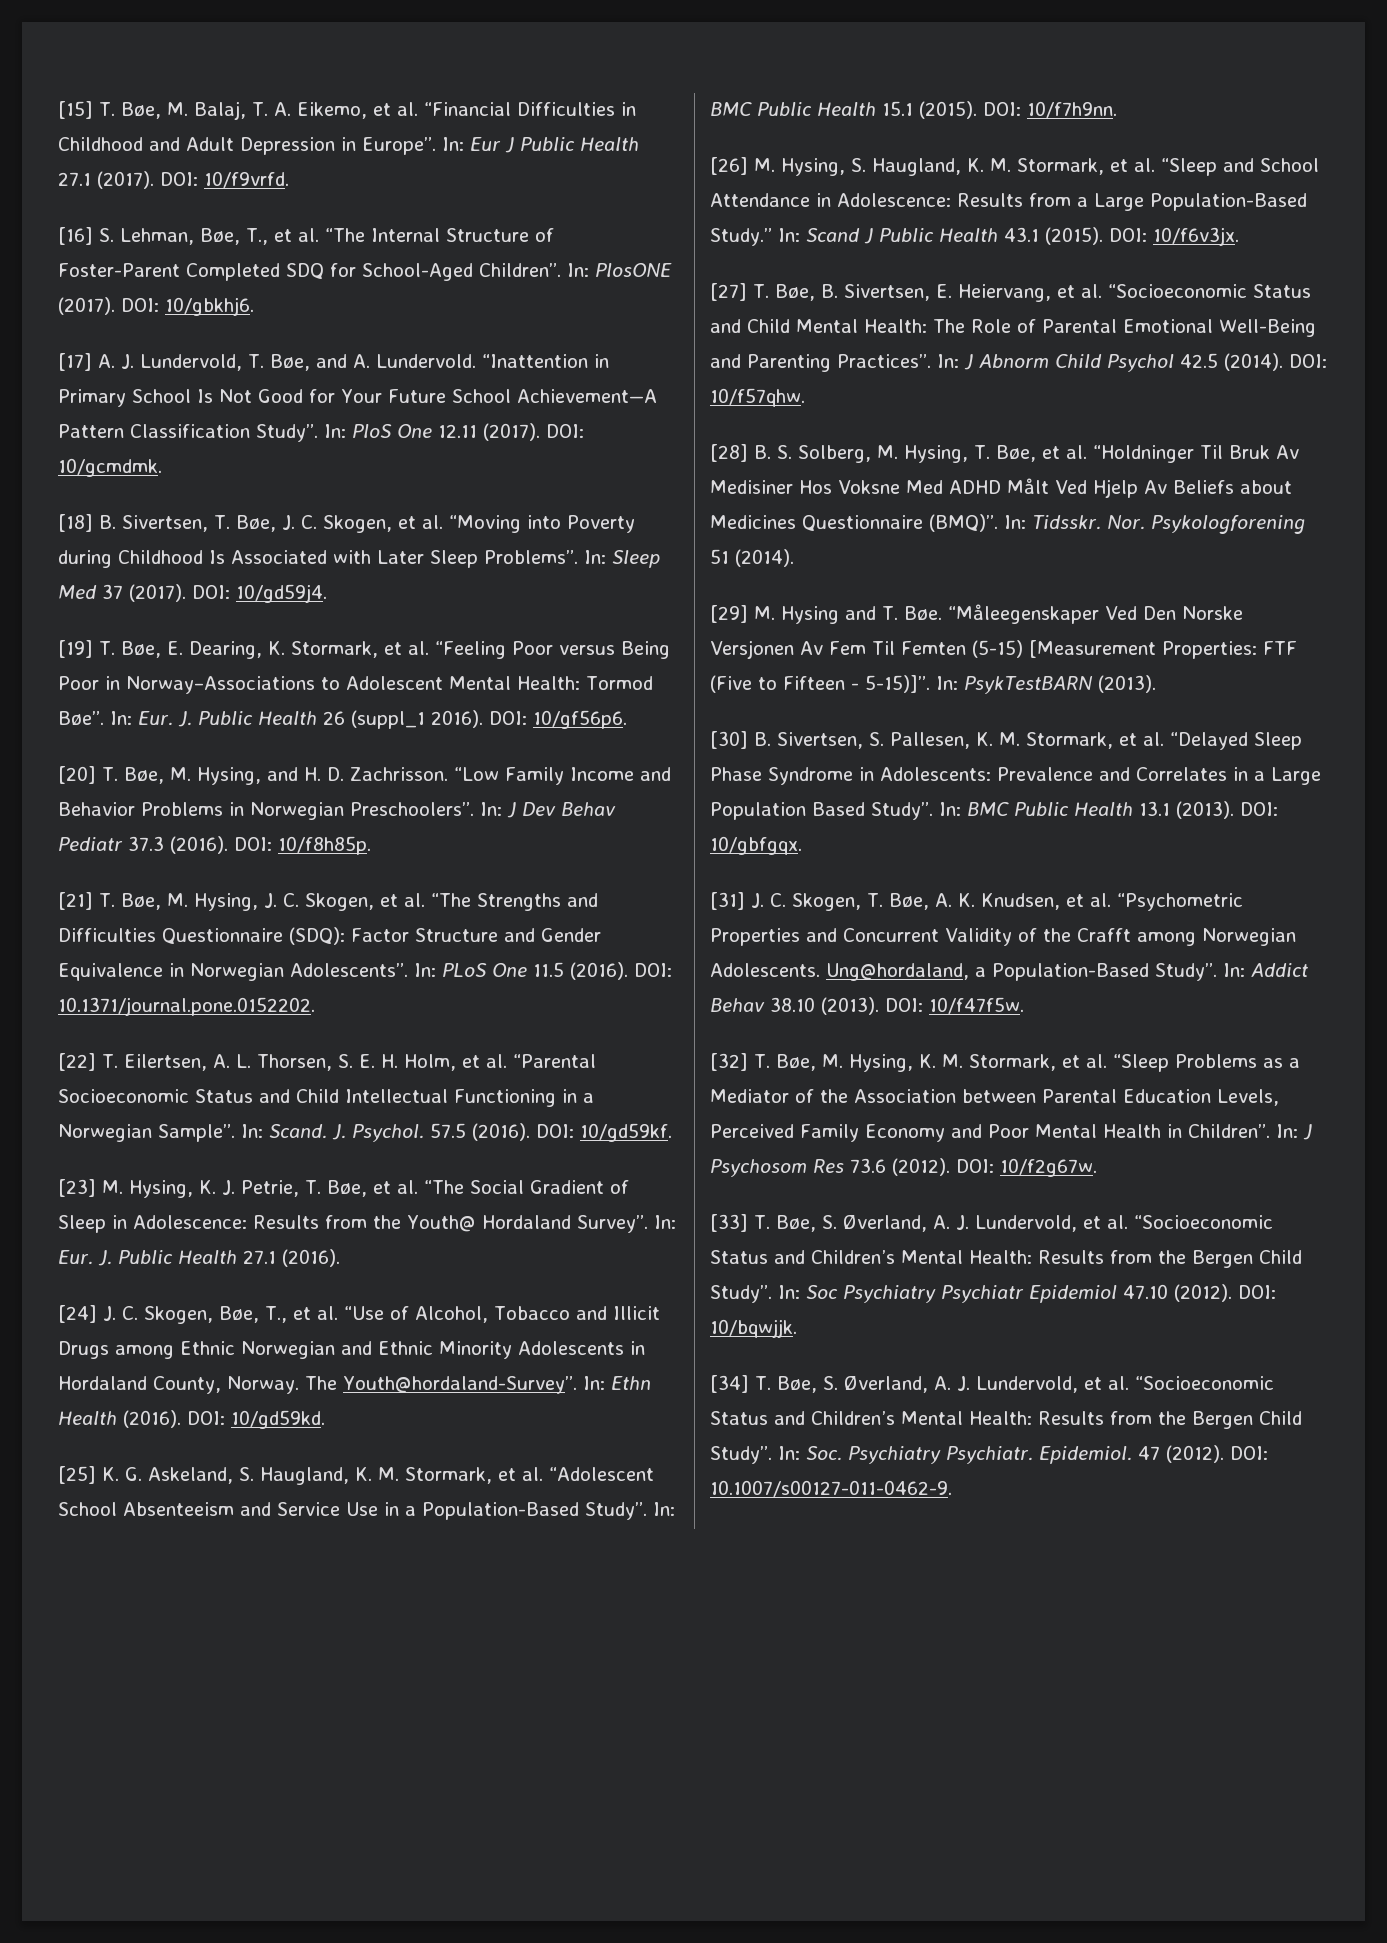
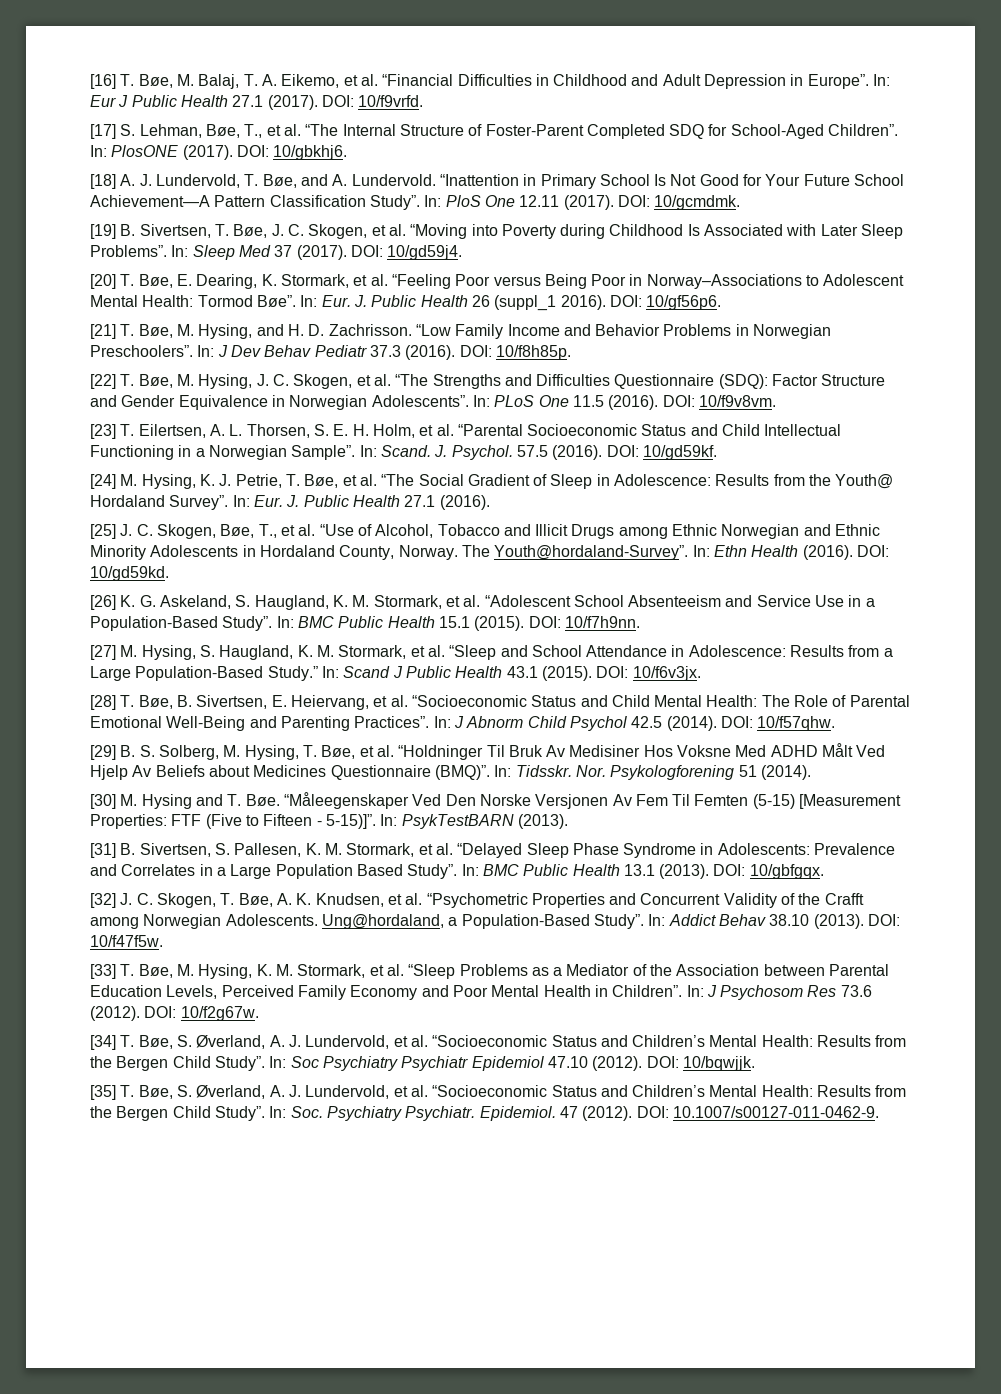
- [15] T. Bøe, M. Balaj, T. A. Eikemo, et al. “Financial Difficulties in Childhood and Adult Depression in Europe”.
+ [16] T. Bøe, M. Balaj, T. A. Eikemo, et al. “Financial Difficulties in Childhood and Adult Depression in Europe”.
- [16] S. Lehman, Bøe, T., et al. “The Internal Structure of Foster-Parent Completed SDQ for School-Aged Children”.
+ [17] S. Lehman, Bøe, T., et al. “The Internal Structure of Foster-Parent Completed SDQ for School-Aged Children”.
- [17] A. J. Lundervold, T. Bøe, and A. Lundervold.
+ [18] A. J. Lundervold, T. Bøe, and A. Lundervold.
- [18] B. Sivertsen, T. Bøe, J. C. Skogen, et al. “Moving into Poverty during Childhood Is Associated with Later Sleep Problems”.
+ [19] B. Sivertsen, T. Bøe, J. C. Skogen, et al. “Moving into Poverty during Childhood Is Associated with Later Sleep Problems”.
- [19] T. Bøe, E. Dearing, K. Stormark, et al. “Feeling Poor versus Being Poor in Norway–Associations to Adolescent Mental Health: Tormod Bøe”.
+ [20] T. Bøe, E. Dearing, K. Stormark, et al. “Feeling Poor versus Being Poor in Norway–Associations to Adolescent Mental Health: Tormod Bøe”.
- [20] T. Bøe, M. Hysing, and H. D. Zachrisson.
+ [21] T. Bøe, M. Hysing, and H. D. Zachrisson.
- [21] T. Bøe, M. Hysing, J. C. Skogen, et al. “The Strengths and Difficulties Questionnaire (SDQ): Factor Structure and Gender Equivalence in Norwegian Adolescents”.
+ [22] T. Bøe, M. Hysing, J. C. Skogen, et al. “The Strengths and Difficulties Questionnaire (SDQ): Factor Structure and Gender Equivalence in Norwegian Adolescents”.
- DOI: 10.1371/journal.pone.0152202.
- [22] T. Eilertsen, A. L. Thorsen, S. E. H. Holm, et al. “Parental Socioeconomic Status and Child Intellectual Functioning in a Norwegian Sample”.
+ DOI: 10/f9v8vm.
+ [23] T. Eilertsen, A. L. Thorsen, S. E. H. Holm, et al. “Parental Socioeconomic Status and Child Intellectual Functioning in a Norwegian Sample”.
- [23] M. Hysing, K. J. Petrie, T. Bøe, et al. “The Social Gradient of Sleep in Adolescence: Results from the Youth@ Hordaland Survey”.
+ [24] M. Hysing, K. J. Petrie, T. Bøe, et al. “The Social Gradient of Sleep in Adolescence: Results from the Youth@ Hordaland Survey”.
- [24] J. C. Skogen, Bøe, T., et al. “Use of Alcohol, Tobacco and Illicit Drugs among Ethnic Norwegian and Ethnic Minority Adolescents in Hordaland County, Norway.
+ [25] J. C. Skogen, Bøe, T., et al. “Use of Alcohol, Tobacco and Illicit Drugs among Ethnic Norwegian and Ethnic Minority Adolescents in Hordaland County, Norway.
- [25] K. G. Askeland, S. Haugland, K. M. Stormark, et al. “Adolescent School Absenteeism and Service Use in a Population-Based Study”.
+ [26] K. G. Askeland, S. Haugland, K. M. Stormark, et al. “Adolescent School Absenteeism and Service Use in a Population-Based Study”.
- [26] M. Hysing, S. Haugland, K. M. Stormark, et al. “Sleep and School Attendance in Adolescence: Results from a Large Population-Based Study.”
+ [27] M. Hysing, S. Haugland, K. M. Stormark, et al. “Sleep and School Attendance in Adolescence: Results from a Large Population-Based Study.”
- [27] T. Bøe, B. Sivertsen, E. Heiervang, et al. “Socioeconomic Status and Child Mental Health: The Role of Parental Emotional Well-Being and Parenting Practices”.
+ [28] T. Bøe, B. Sivertsen, E. Heiervang, et al. “Socioeconomic Status and Child Mental Health: The Role of Parental Emotional Well-Being and Parenting Practices”.
- [28] B. S. Solberg, M. Hysing, T. Bøe, et al. “Holdninger Til Bruk Av Medisiner Hos Voksne Med ADHD Målt Ved Hjelp Av Beliefs about Medicines Questionnaire (BMQ)”.
+ [29] B. S. Solberg, M. Hysing, T. Bøe, et al. “Holdninger Til Bruk Av Medisiner Hos Voksne Med ADHD Målt Ved Hjelp Av Beliefs about Medicines Questionnaire (BMQ)”.
- [29] M. Hysing and T. Bøe. “Måleegenskaper Ved Den Norske Versjonen Av Fem Til Femten (5-15) [Measurement Properties: FTF (Five to Fifteen - 5-15)]”.
+ [30] M. Hysing and T. Bøe. “Måleegenskaper Ved Den Norske Versjonen Av Fem Til Femten (5-15) [Measurement Properties: FTF (Five to Fifteen - 5-15)]”.
- [30] B. Sivertsen, S. Pallesen, K. M. Stormark, et al. “Delayed Sleep Phase Syndrome in Adolescents: Prevalence and Correlates in a Large Population Based Study”.
+ [31] B. Sivertsen, S. Pallesen, K. M. Stormark, et al. “Delayed Sleep Phase Syndrome in Adolescents: Prevalence and Correlates in a Large Population Based Study”.
- [31] J. C. Skogen, T. Bøe, A. K. Knudsen, et al. “Psychometric Properties and Concurrent Validity of the Crafft among Norwegian Adolescents.
+ [32] J. C. Skogen, T. Bøe, A. K. Knudsen, et al. “Psychometric Properties and Concurrent Validity of the Crafft among Norwegian Adolescents.
- [32] T. Bøe, M. Hysing, K. M. Stormark, et al. “Sleep Problems as a Mediator of the Association between Parental Education Levels, Perceived Family Economy and Poor Mental Health in Children”.
+ [33] T. Bøe, M. Hysing, K. M. Stormark, et al. “Sleep Problems as a Mediator of the Association between Parental Education Levels, Perceived Family Economy and Poor Mental Health in Children”.
- [33] T. Bøe, S. Øverland, A. J. Lundervold, et al. “Socioeconomic Status and Children’s Mental Health: Results from the Bergen Child Study”.
+ [34] T. Bøe, S. Øverland, A. J. Lundervold, et al. “Socioeconomic Status and Children’s Mental Health: Results from the Bergen Child Study”.
- [34] T. Bøe, S. Øverland, A. J. Lundervold, et al. “Socioeconomic Status and Children’s Mental Health: Results from the Bergen Child Study”.
+ [35] T. Bøe, S. Øverland, A. J. Lundervold, et al. “Socioeconomic Status and Children’s Mental Health: Results from the Bergen Child Study”.

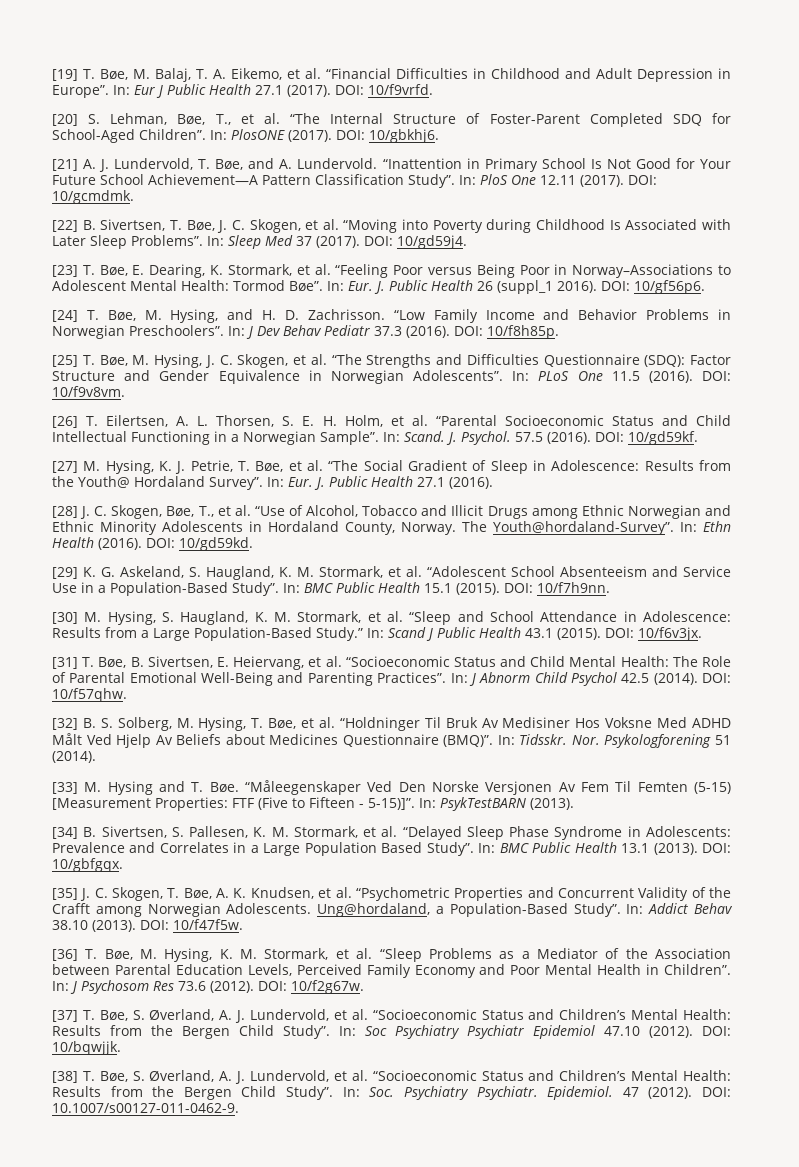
- [16] T. Bøe, M. Balaj, T. A. Eikemo, et al. “Financial Difficulties in Childhood and Adult Depression in Europe”.
+ [19] T. Bøe, M. Balaj, T. A. Eikemo, et al. “Financial Difficulties in Childhood and Adult Depression in Europe”.
- [17] S. Lehman, Bøe, T., et al. “The Internal Structure of Foster-Parent Completed SDQ for School-Aged Children”.
+ [20] S. Lehman, Bøe, T., et al. “The Internal Structure of Foster-Parent Completed SDQ for School-Aged Children”.
- [18] A. J. Lundervold, T. Bøe, and A. Lundervold.
+ [21] A. J. Lundervold, T. Bøe, and A. Lundervold.
- [19] B. Sivertsen, T. Bøe, J. C. Skogen, et al. “Moving into Poverty during Childhood Is Associated with Later Sleep Problems”.
+ [22] B. Sivertsen, T. Bøe, J. C. Skogen, et al. “Moving into Poverty during Childhood Is Associated with Later Sleep Problems”.
- [20] T. Bøe, E. Dearing, K. Stormark, et al. “Feeling Poor versus Being Poor in Norway–Associations to Adolescent Mental Health: Tormod Bøe”.
+ [23] T. Bøe, E. Dearing, K. Stormark, et al. “Feeling Poor versus Being Poor in Norway–Associations to Adolescent Mental Health: Tormod Bøe”.
- [21] T. Bøe, M. Hysing, and H. D. Zachrisson.
+ [24] T. Bøe, M. Hysing, and H. D. Zachrisson.
- [22] T. Bøe, M. Hysing, J. C. Skogen, et al. “The Strengths and Difficulties Questionnaire (SDQ): Factor Structure and Gender Equivalence in Norwegian Adolescents”.
+ [25] T. Bøe, M. Hysing, J. C. Skogen, et al. “The Strengths and Difficulties Questionnaire (SDQ): Factor Structure and Gender Equivalence in Norwegian Adolescents”.
- [23] T. Eilertsen, A. L. Thorsen, S. E. H. Holm, et al. “Parental Socioeconomic Status and Child Intellectual Functioning in a Norwegian Sample”.
+ [26] T. Eilertsen, A. L. Thorsen, S. E. H. Holm, et al. “Parental Socioeconomic Status and Child Intellectual Functioning in a Norwegian Sample”.
- [24] M. Hysing, K. J. Petrie, T. Bøe, et al. “The Social Gradient of Sleep in Adolescence: Results from the Youth@ Hordaland Survey”.
+ [27] M. Hysing, K. J. Petrie, T. Bøe, et al. “The Social Gradient of Sleep in Adolescence: Results from the Youth@ Hordaland Survey”.
- [25] J. C. Skogen, Bøe, T., et al. “Use of Alcohol, Tobacco and Illicit Drugs among Ethnic Norwegian and Ethnic Minority Adolescents in Hordaland County, Norway.
+ [28] J. C. Skogen, Bøe, T., et al. “Use of Alcohol, Tobacco and Illicit Drugs among Ethnic Norwegian and Ethnic Minority Adolescents in Hordaland County, Norway.
- [26] K. G. Askeland, S. Haugland, K. M. Stormark, et al. “Adolescent School Absenteeism and Service Use in a Population-Based Study”.
+ [29] K. G. Askeland, S. Haugland, K. M. Stormark, et al. “Adolescent School Absenteeism and Service Use in a Population-Based Study”.
- [27] M. Hysing, S. Haugland, K. M. Stormark, et al. “Sleep and School Attendance in Adolescence: Results from a Large Population-Based Study.”
+ [30] M. Hysing, S. Haugland, K. M. Stormark, et al. “Sleep and School Attendance in Adolescence: Results from a Large Population-Based Study.”
- [28] T. Bøe, B. Sivertsen, E. Heiervang, et al. “Socioeconomic Status and Child Mental Health: The Role of Parental Emotional Well-Being and Parenting Practices”.
+ [31] T. Bøe, B. Sivertsen, E. Heiervang, et al. “Socioeconomic Status and Child Mental Health: The Role of Parental Emotional Well-Being and Parenting Practices”.
- [29] B. S. Solberg, M. Hysing, T. Bøe, et al. “Holdninger Til Bruk Av Medisiner Hos Voksne Med ADHD Målt Ved Hjelp Av Beliefs about Medicines Questionnaire (BMQ)”.
+ [32] B. S. Solberg, M. Hysing, T. Bøe, et al. “Holdninger Til Bruk Av Medisiner Hos Voksne Med ADHD Målt Ved Hjelp Av Beliefs about Medicines Questionnaire (BMQ)”.
- [30] M. Hysing and T. Bøe. “Måleegenskaper Ved Den Norske Versjonen Av Fem Til Femten (5-15) [Measurement Properties: FTF (Five to Fifteen - 5-15)]”.
+ [33] M. Hysing and T. Bøe. “Måleegenskaper Ved Den Norske Versjonen Av Fem Til Femten (5-15) [Measurement Properties: FTF (Five to Fifteen - 5-15)]”.
- [31] B. Sivertsen, S. Pallesen, K. M. Stormark, et al. “Delayed Sleep Phase Syndrome in Adolescents: Prevalence and Correlates in a Large Population Based Study”.
+ [34] B. Sivertsen, S. Pallesen, K. M. Stormark, et al. “Delayed Sleep Phase Syndrome in Adolescents: Prevalence and Correlates in a Large Population Based Study”.
- [32] J. C. Skogen, T. Bøe, A. K. Knudsen, et al. “Psychometric Properties and Concurrent Validity of the Crafft among Norwegian Adolescents.
+ [35] J. C. Skogen, T. Bøe, A. K. Knudsen, et al. “Psychometric Properties and Concurrent Validity of the Crafft among Norwegian Adolescents.
- [33] T. Bøe, M. Hysing, K. M. Stormark, et al. “Sleep Problems as a Mediator of the Association between Parental Education Levels, Perceived Family Economy and Poor Mental Health in Children”.
+ [36] T. Bøe, M. Hysing, K. M. Stormark, et al. “Sleep Problems as a Mediator of the Association between Parental Education Levels, Perceived Family Economy and Poor Mental Health in Children”.
- [34] T. Bøe, S. Øverland, A. J. Lundervold, et al. “Socioeconomic Status and Children’s Mental Health: Results from the Bergen Child Study”.
+ [37] T. Bøe, S. Øverland, A. J. Lundervold, et al. “Socioeconomic Status and Children’s Mental Health: Results from the Bergen Child Study”.
- [35] T. Bøe, S. Øverland, A. J. Lundervold, et al. “Socioeconomic Status and Children’s Mental Health: Results from the Bergen Child Study”.
+ [38] T. Bøe, S. Øverland, A. J. Lundervold, et al. “Socioeconomic Status and Children’s Mental Health: Results from the Bergen Child Study”.

